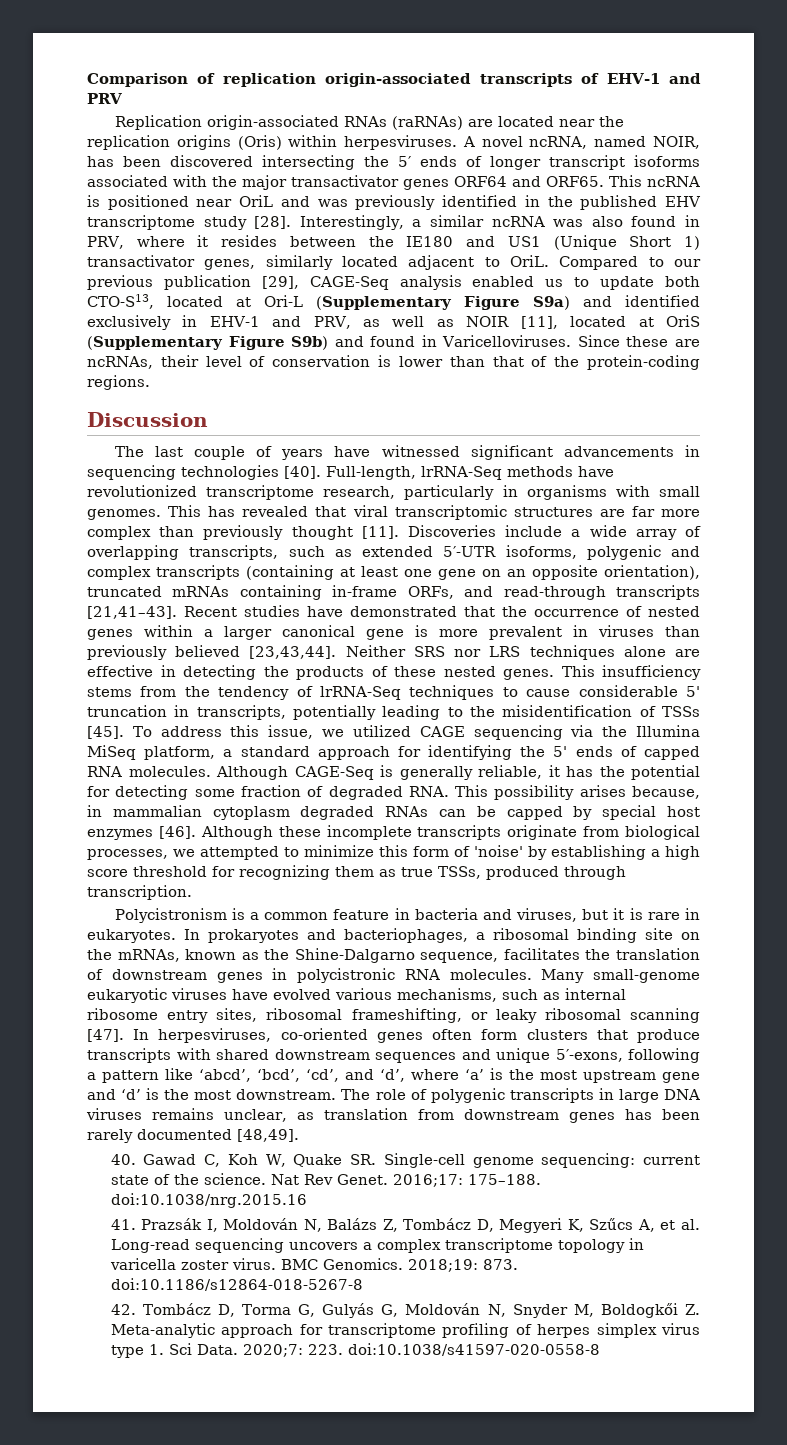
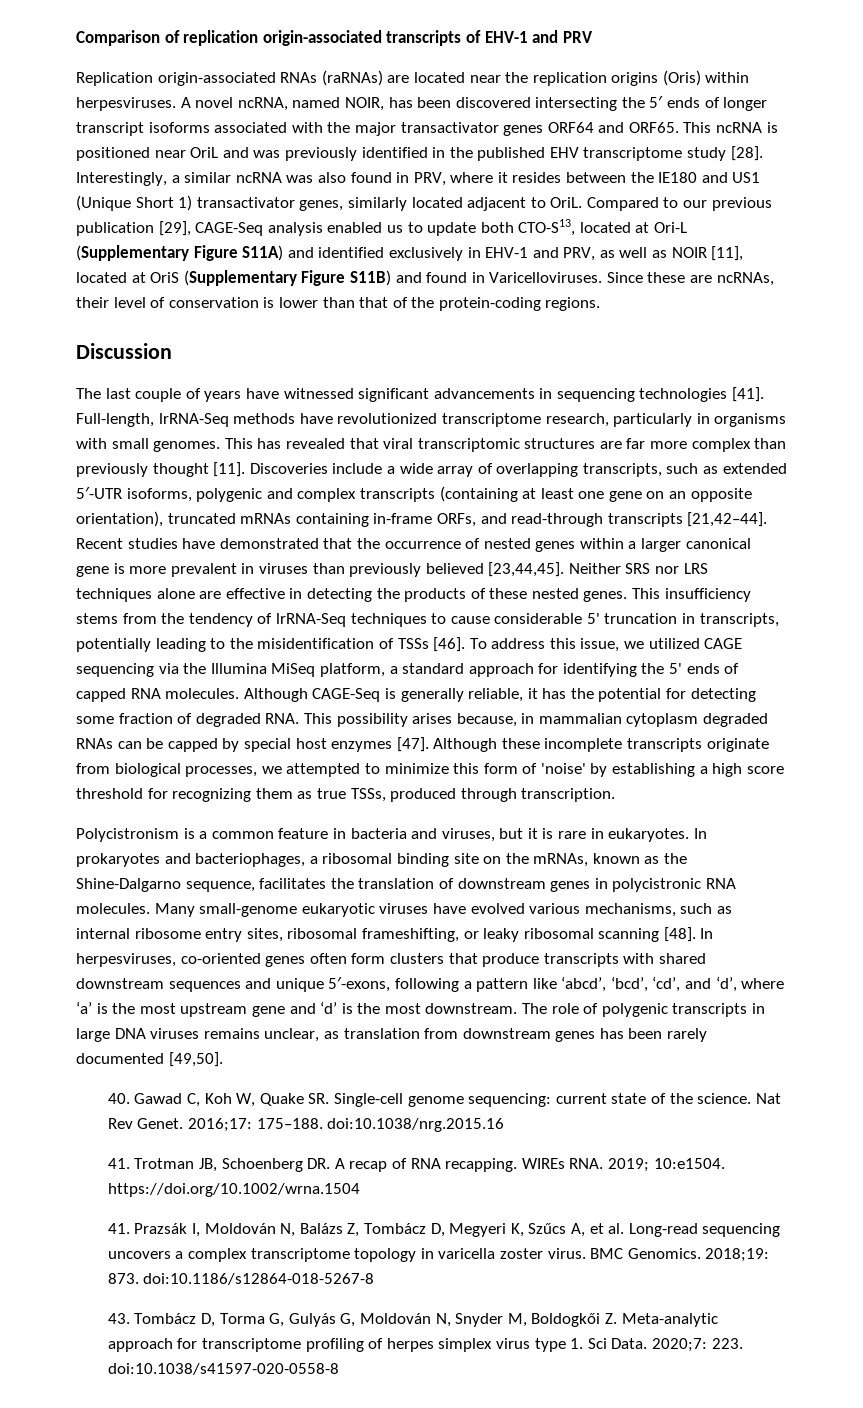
- Compared to our previous publication [29], CAGE-Seq analysis enabled us to update both CTO-S13, located at Ori-L (Supplementary Figure S9a) and identified exclusively in EHV-1 and PRV, as well as NOIR [11], located at OriS (Supplementary Figure S9b) and found in Varicelloviruses.
+ Compared to our previous publication [29], CAGE-Seq analysis enabled us to update both CTO-S13, located at Ori-L (Supplementary Figure S11A) and identified exclusively in EHV-1 and PRV, as well as NOIR [11], located at OriS (Supplementary Figure S11B) and found in Varicelloviruses.
- The last couple of years have witnessed significant advancements in sequencing technologies [40].
+ The last couple of years have witnessed significant advancements in sequencing technologies [41].
- Discoveries include a wide array of overlapping transcripts, such as extended 5′-UTR isoforms, polygenic and complex transcripts (containing at least one gene on an opposite orientation), truncated mRNAs containing in-frame ORFs, and read-through transcripts [21,41–43].
+ Discoveries include a wide array of overlapping transcripts, such as extended 5′-UTR isoforms, polygenic and complex transcripts (containing at least one gene on an opposite orientation), truncated mRNAs containing in-frame ORFs, and read-through transcripts [21,42–44].
- Recent studies have demonstrated that the occurrence of nested genes within a larger canonical gene is more prevalent in viruses than previously believed [23,43,44].
+ Recent studies have demonstrated that the occurrence of nested genes within a larger canonical gene is more prevalent in viruses than previously believed [23,44,45].
- This insufficiency stems from the tendency of lrRNA-Seq techniques to cause considerable 5' truncation in transcripts, potentially leading to the misidentification of TSSs [45].
+ This insufficiency stems from the tendency of lrRNA-Seq techniques to cause considerable 5' truncation in transcripts, potentially leading to the misidentification of TSSs [46].
- Although CAGE-Seq is generally reliable, it has the potential for detecting some fraction of degraded RNA. This possibility arises because, in mammalian cytoplasm degraded RNAs can be capped by special host enzymes [46].
+ Although CAGE-Seq is generally reliable, it has the potential for detecting some fraction of degraded RNA. This possibility arises because, in mammalian cytoplasm degraded RNAs can be capped by special host enzymes [47].
- Many small-genome eukaryotic viruses have evolved various mechanisms, such as internal ribosome entry sites, ribosomal frameshifting, or leaky ribosomal scanning [47].
+ Many small-genome eukaryotic viruses have evolved various mechanisms, such as internal ribosome entry sites, ribosomal frameshifting, or leaky ribosomal scanning [48].
- The role of polygenic transcripts in large DNA viruses remains unclear, as translation from downstream genes has been rarely documented [48,49].
+ The role of polygenic transcripts in large DNA viruses remains unclear, as translation from downstream genes has been rarely documented [49,50].
+ 41. Trotman JB, Schoenberg DR. A recap of RNA recapping. WIREs RNA. 2019; 10:e1504. https://doi.org/10.1002/wrna.1504
- 42. Tombácz D, Torma G, Gulyás G, Moldován N, Snyder M, Boldogkői Z. Meta-analytic approach for transcriptome profiling of herpes simplex virus type 1. Sci Data.
+ 43. Tombácz D, Torma G, Gulyás G, Moldován N, Snyder M, Boldogkői Z. Meta-analytic approach for transcriptome profiling of herpes simplex virus type 1. Sci Data.

